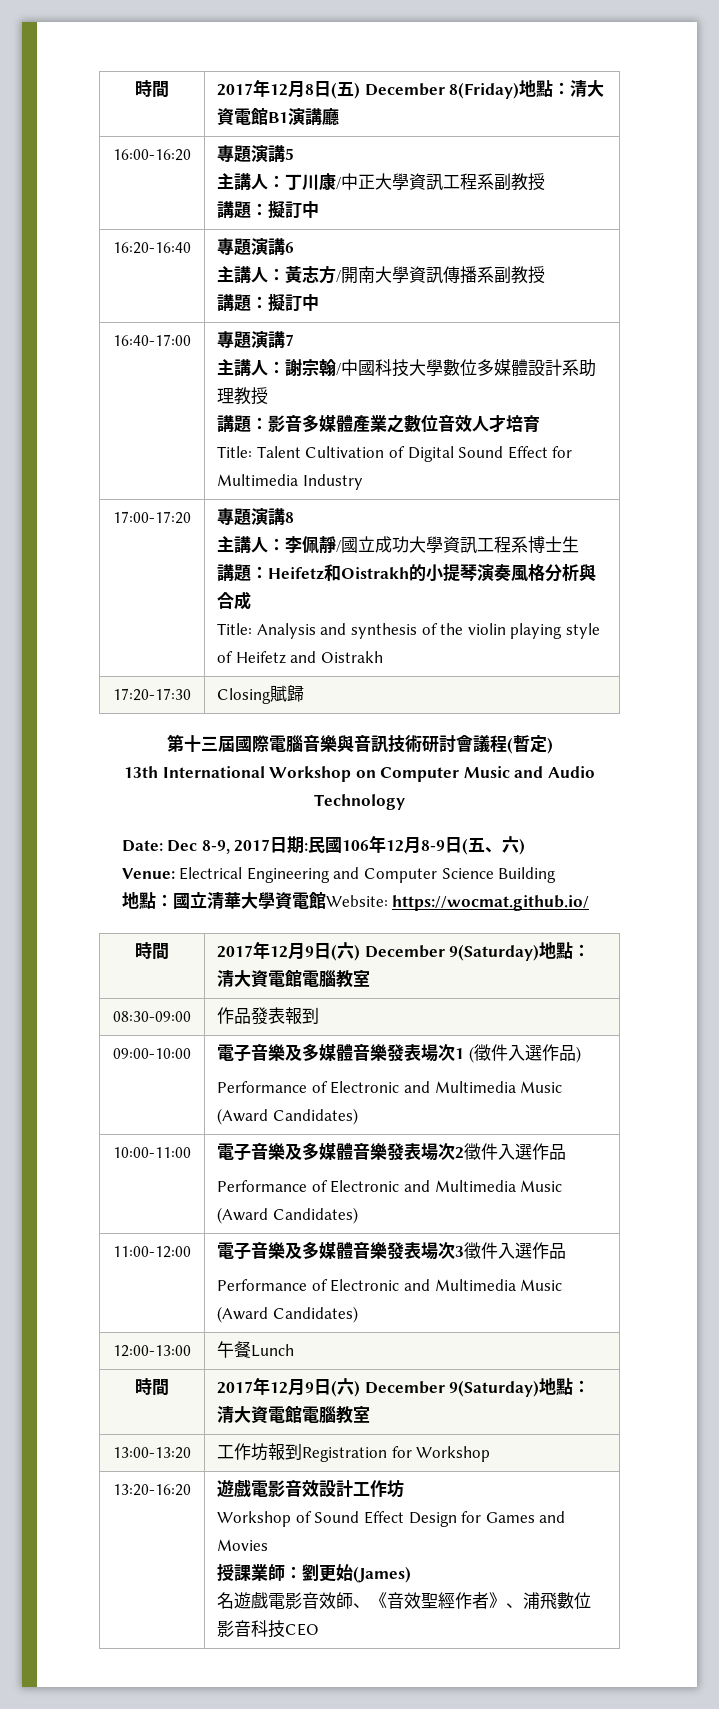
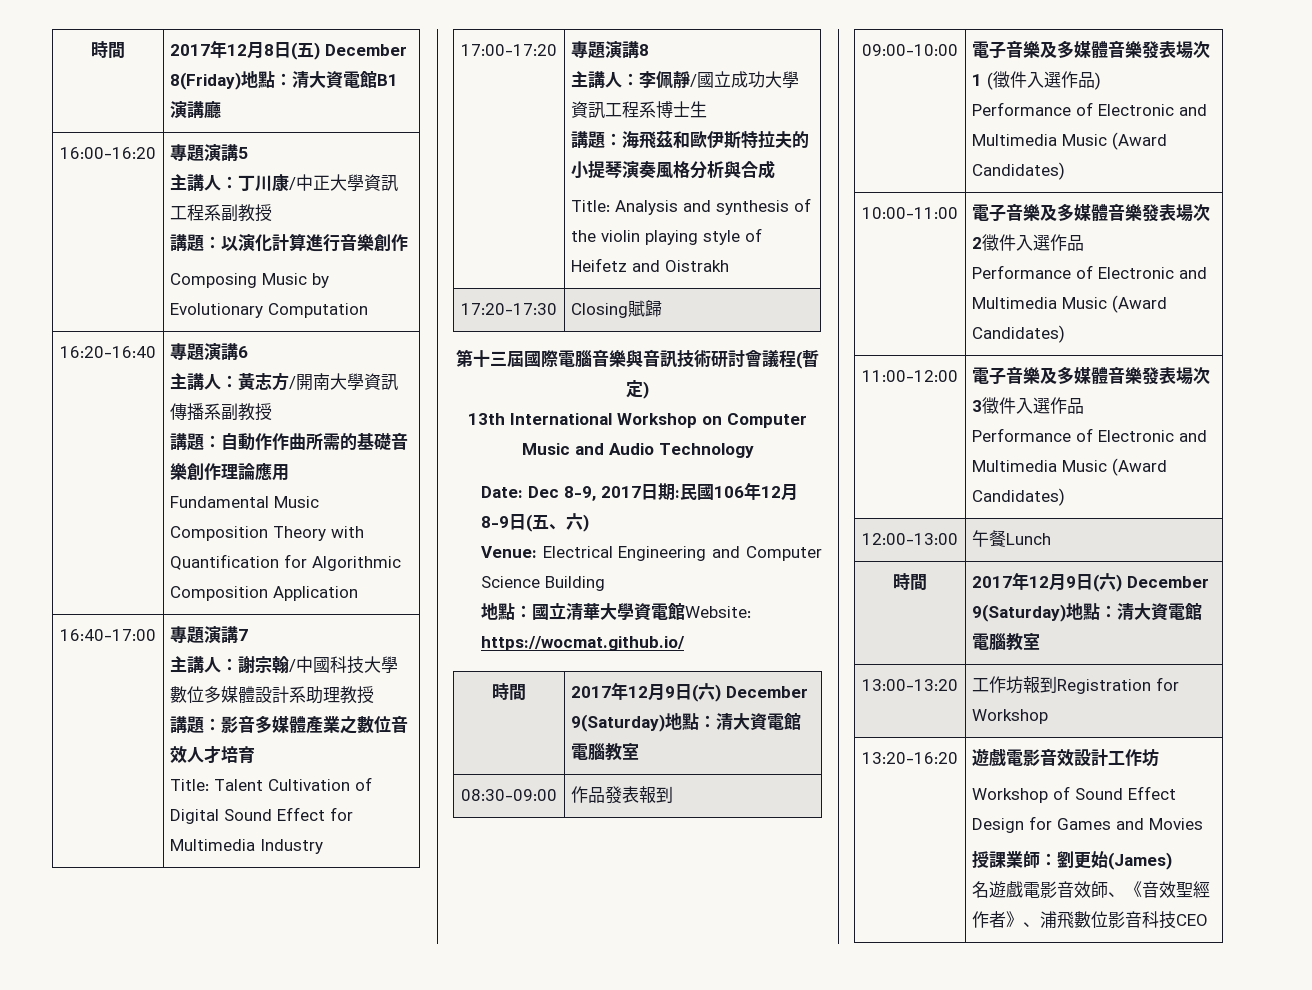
  16:00-16:20 | 專題演講5
  主講人：丁川康/中正大學資訊工程系副教授
- 講題：擬訂中
+ 講題：以演化計算進行音樂創作
+ Composing Music by Evolutionary Computation
  16:20-16:40 | 專題演講6
  主講人：黃志方/開南大學資訊傳播系副教授
- 講題：擬訂中
+ 講題：自動作作曲所需的基礎音樂創作理論應用
+ Fundamental Music Composition Theory with Quantification for Algorithmic Composition Application
- 講題：Heifetz和Oistrakh的小提琴演奏風格分析與合成
+ 講題：海飛茲和歐伊斯特拉夫的小提琴演奏風格分析與合成

